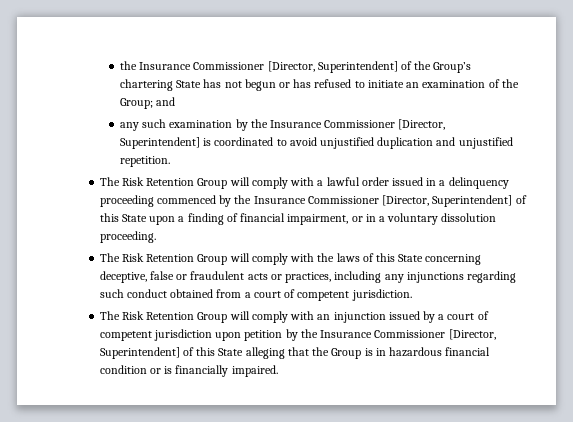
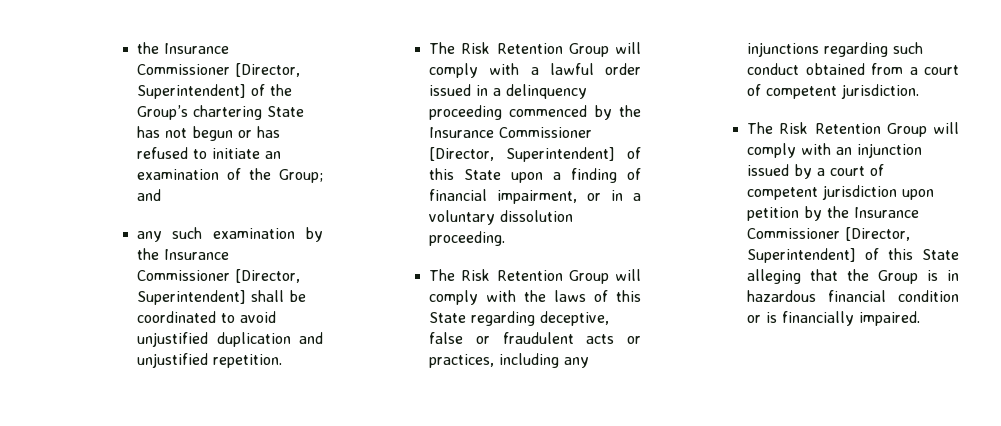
- any such examination by the Insurance Commissioner [Director, Superintendent] is coordinated to avoid unjustified duplication and unjustified repetition.
+ any such examination by the Insurance Commissioner [Director, Superintendent] shall be coordinated to avoid unjustified duplication and unjustified repetition.
- The Risk Retention Group will comply with the laws of this State concerning deceptive, false or fraudulent acts or practices, including any injunctions regarding such conduct obtained from a court of competent jurisdiction.
+ The Risk Retention Group will comply with the laws of this State regarding deceptive, false or fraudulent acts or practices, including any injunctions regarding such conduct obtained from a court of competent jurisdiction.

